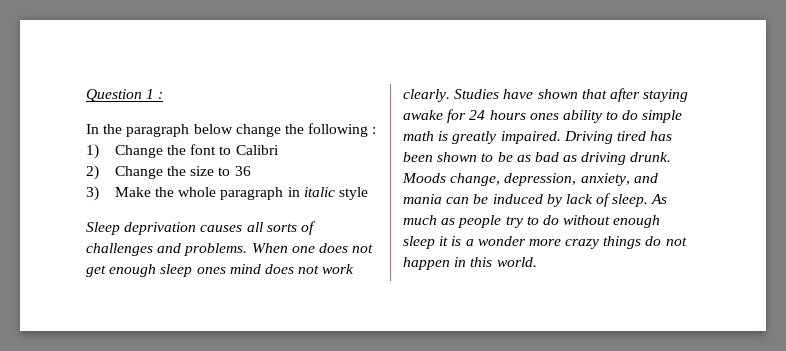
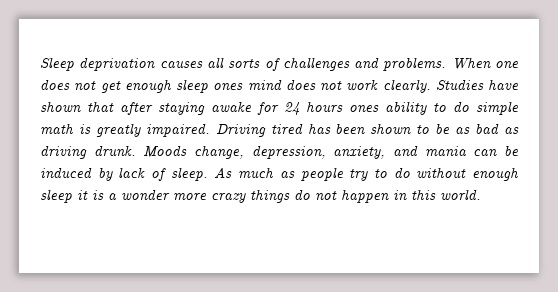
- Question 1 :
- In the paragraph below change the following :
- 1) Change the font to Calibri
- 2) Change the size to 36
- 3) Make the whole paragraph in italic style

